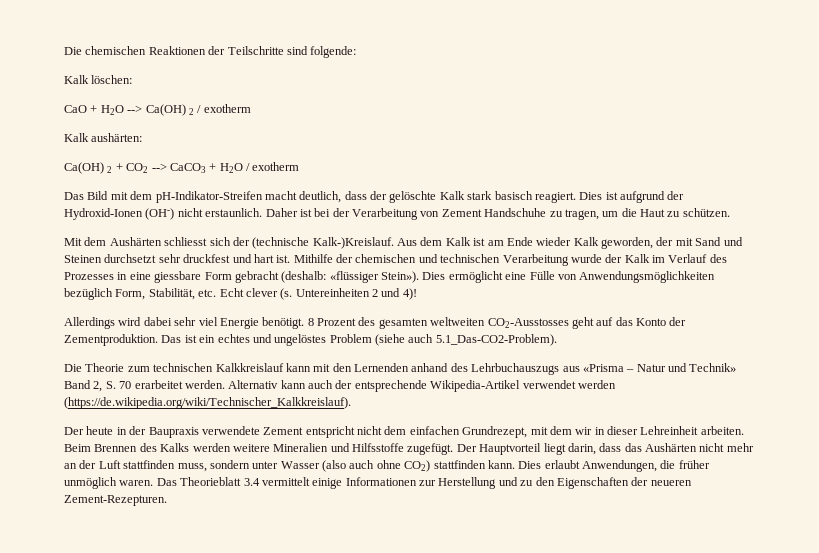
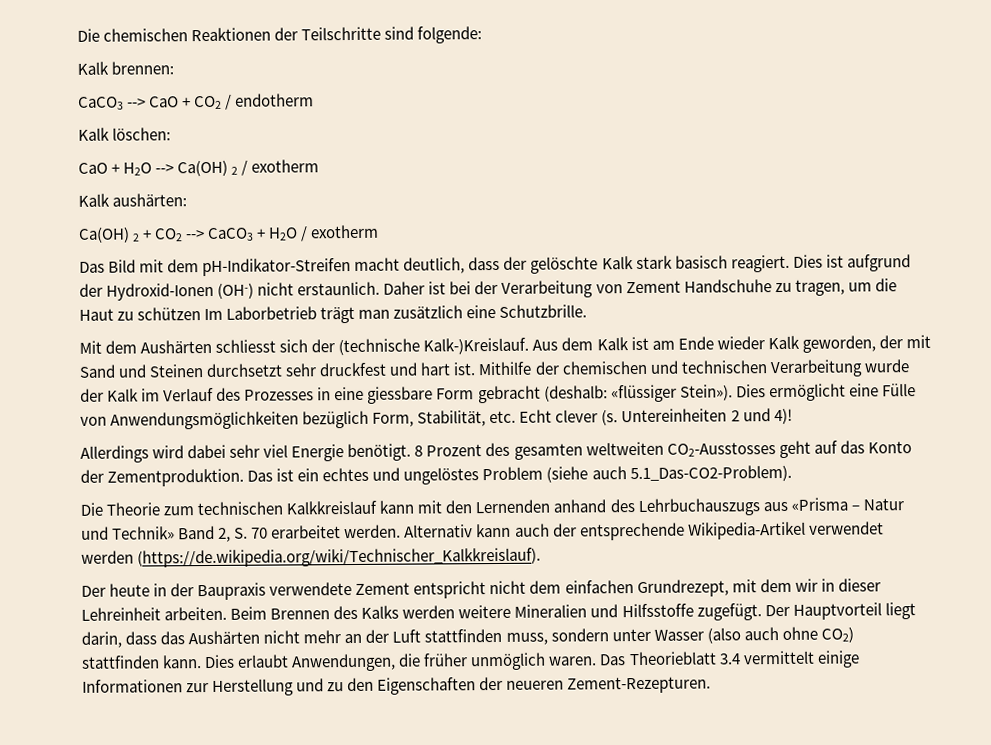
+ Kalk brennen:
+ CaCO3 --> CaO + CO2 / endotherm
- Daher ist bei der Verarbeitung von Zement Handschuhe zu tragen, um die Haut zu schützen.
+ Daher ist bei der Verarbeitung von Zement Handschuhe zu tragen, um die Haut zu schützen Im Laborbetrieb trägt man zusätzlich eine Schutzbrille.

